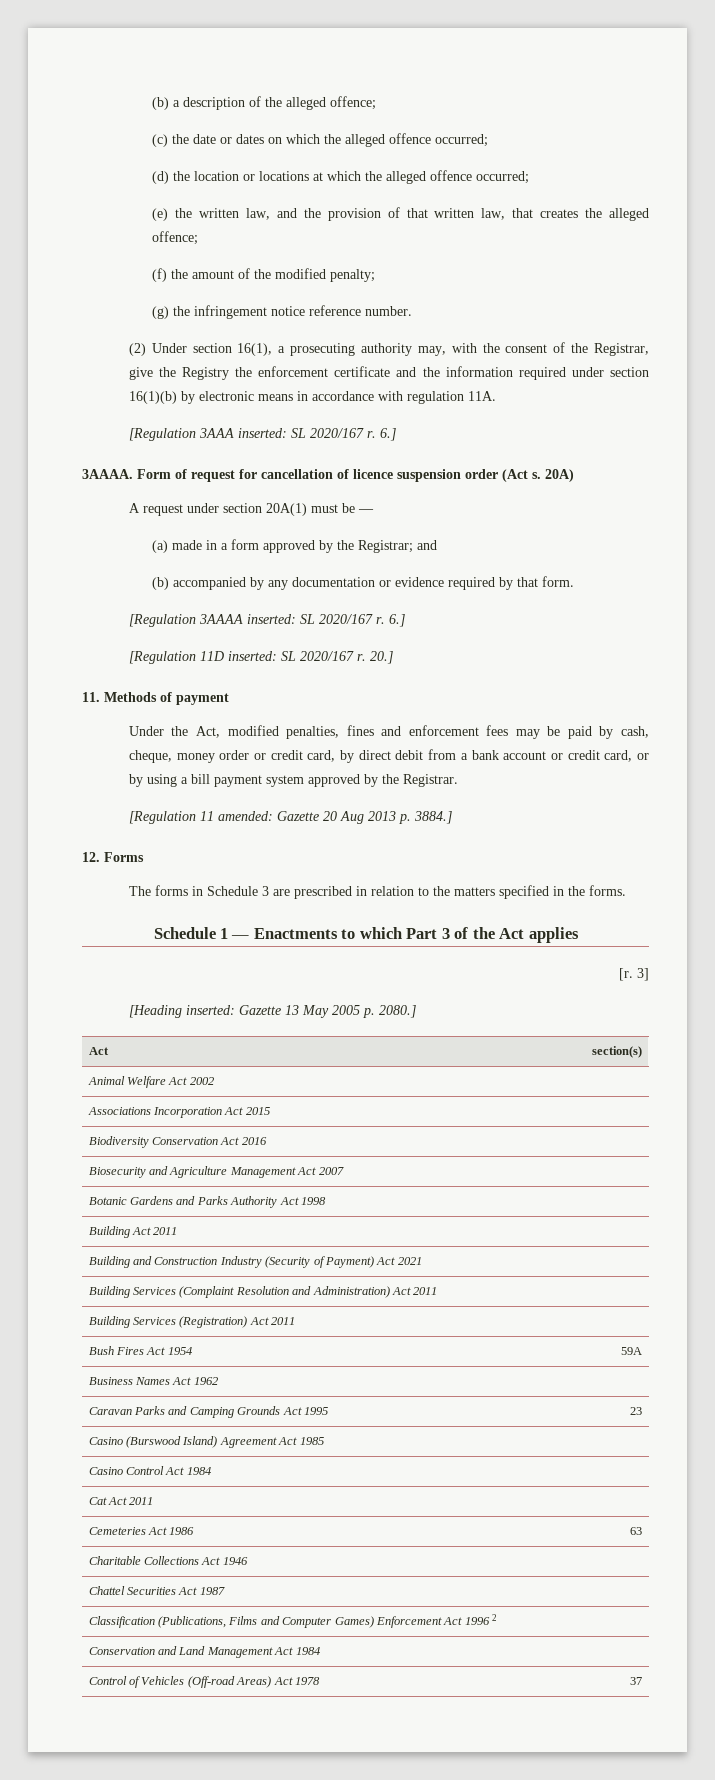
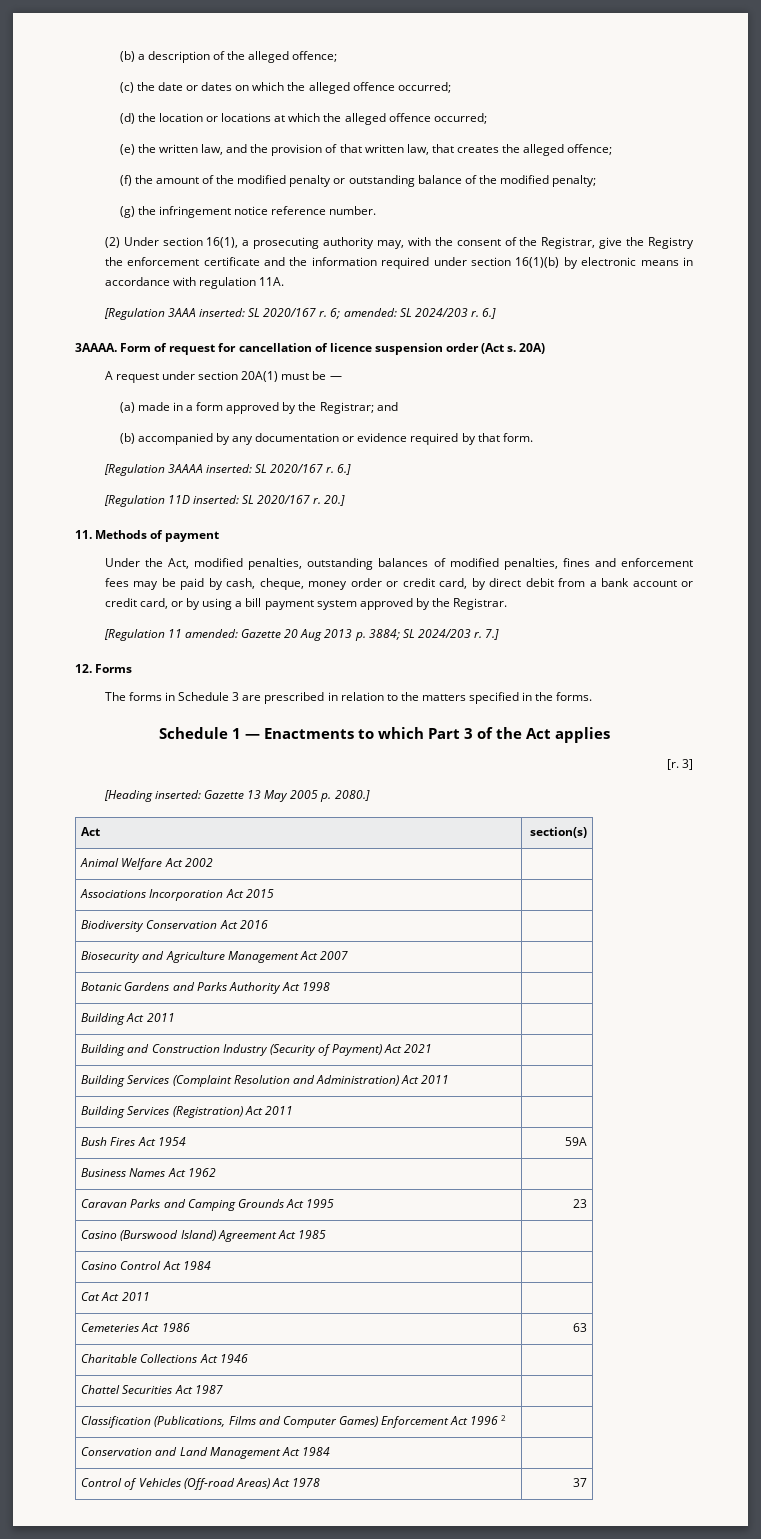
- (f) the amount of the modified penalty;
+ (f) the amount of the modified penalty or outstanding balance of the modified penalty;
+ 6; amended: SL 2024/203 r.
- Under the Act, modified penalties, fines and enforcement fees may be paid by cash, cheque, money order or credit card, by direct debit from a bank account or credit card, or by using a bill payment system approved by the Registrar.
+ Under the Act, modified penalties, outstanding balances of modified penalties, fines and enforcement fees may be paid by cash, cheque, money order or credit card, by direct debit from a bank account or credit card, or by using a bill payment system approved by the Registrar.
- [Regulation 11 amended: Gazette 20 Aug 2013 p. 3884.]
+ [Regulation 11 amended: Gazette 20 Aug 2013 p. 3884; SL 2024/203 r. 7.]

